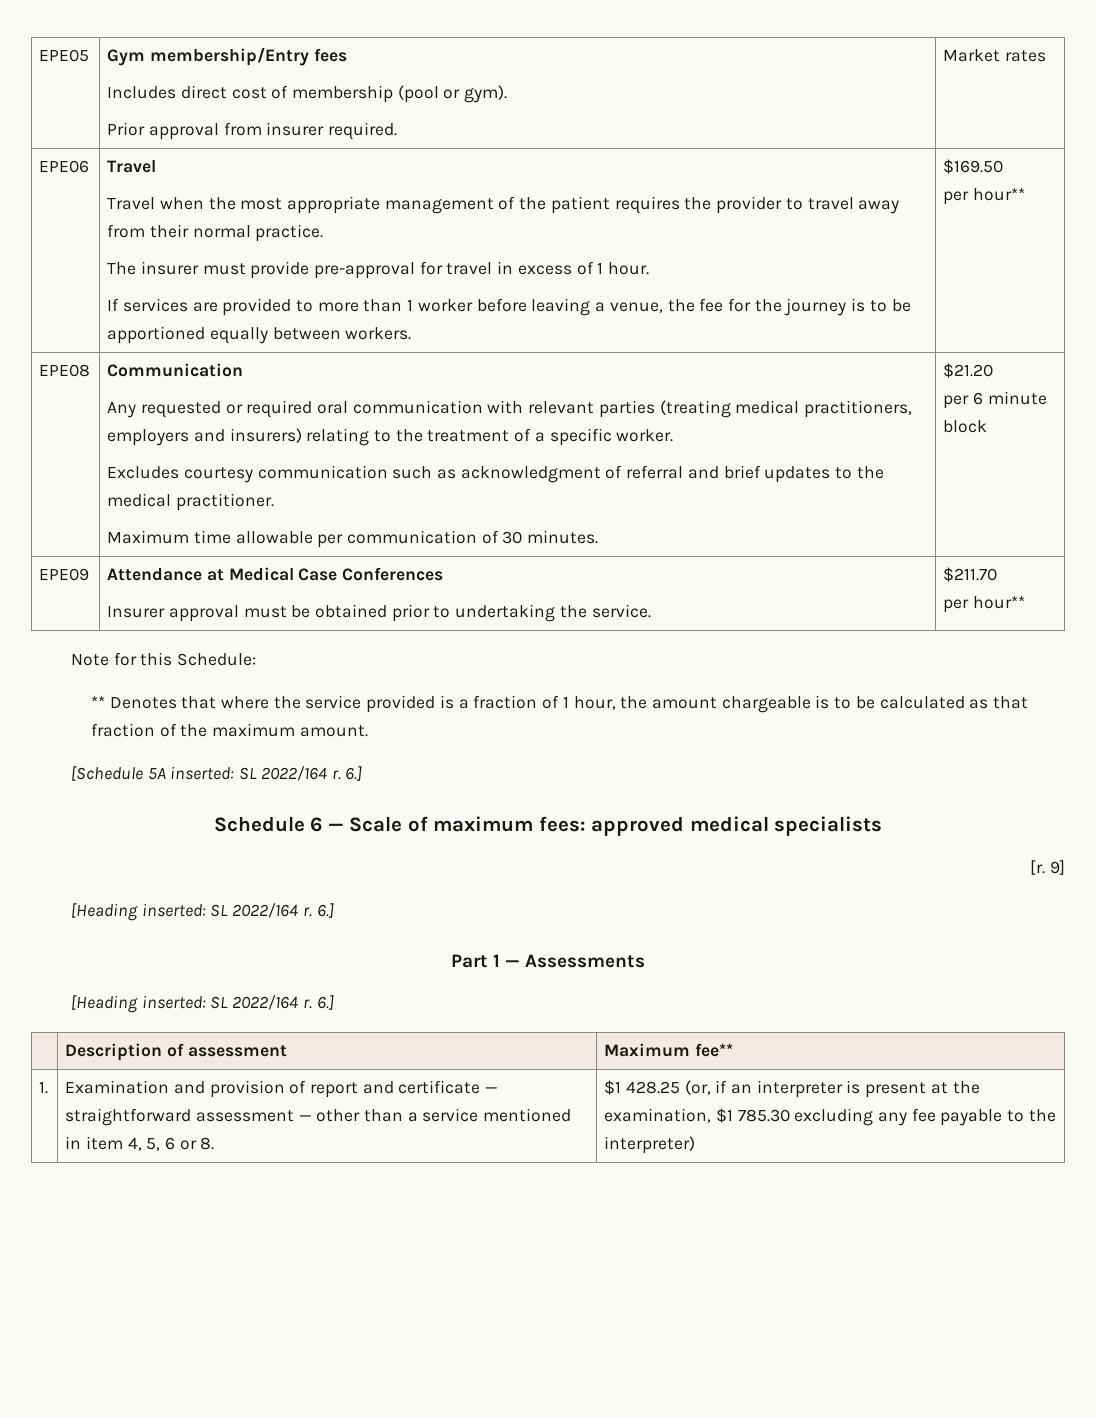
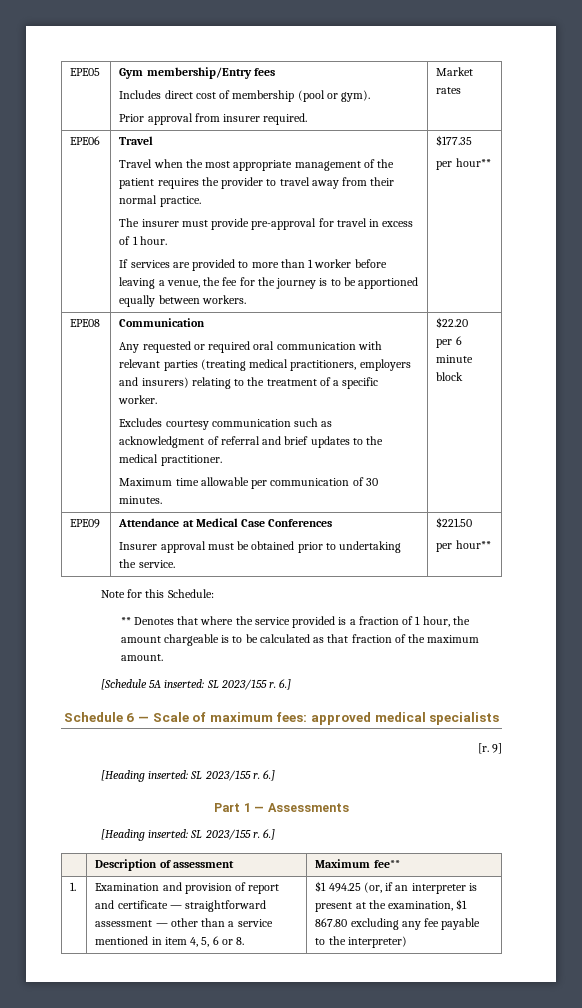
- $169.50
+ $177.35
- $21.20
+ $22.20
  EPE09 | Attendance at Medical Case Conferences
- Insurer approval must be obtained prior to undertaking the service. | $211.70
+ Insurer approval must be obtained prior to undertaking the service. | $221.50
- [Schedule 5A inserted: SL 2022/164 r.
+ [Schedule 5A inserted: SL 2023/155 r.
  9]
- [Heading inserted: SL 2022/164 r.
+ [Heading inserted: SL 2023/155 r.
  Part 1 — Assessments
- [Heading inserted: SL 2022/164 r.
+ [Heading inserted: SL 2023/155 r.
- $1 428.25 (or, if an interpreter is present at the examination, $1 785.30 excluding any fee payable to the interpreter)
+ $1 494.25 (or, if an interpreter is present at the examination, $1 867.80 excluding any fee payable to the interpreter)

